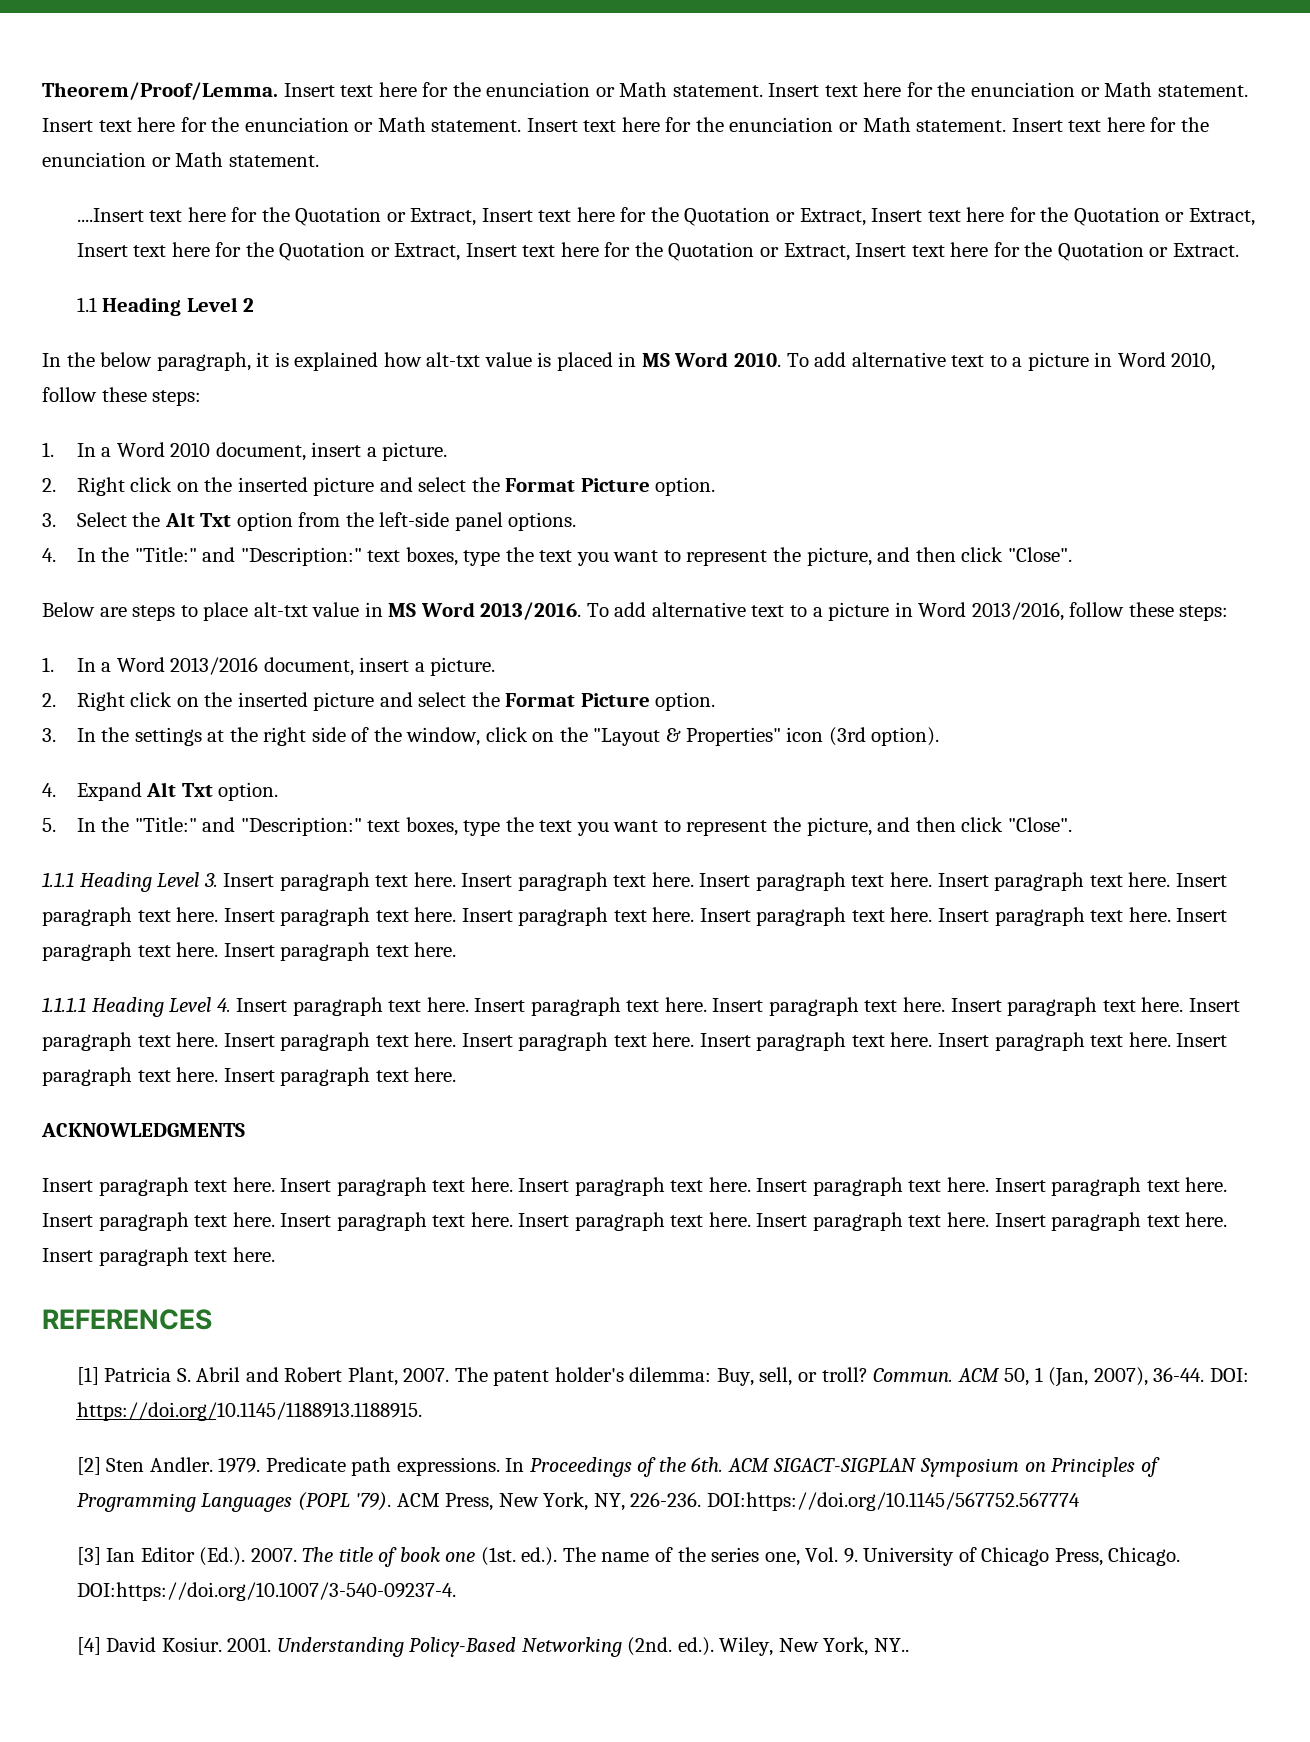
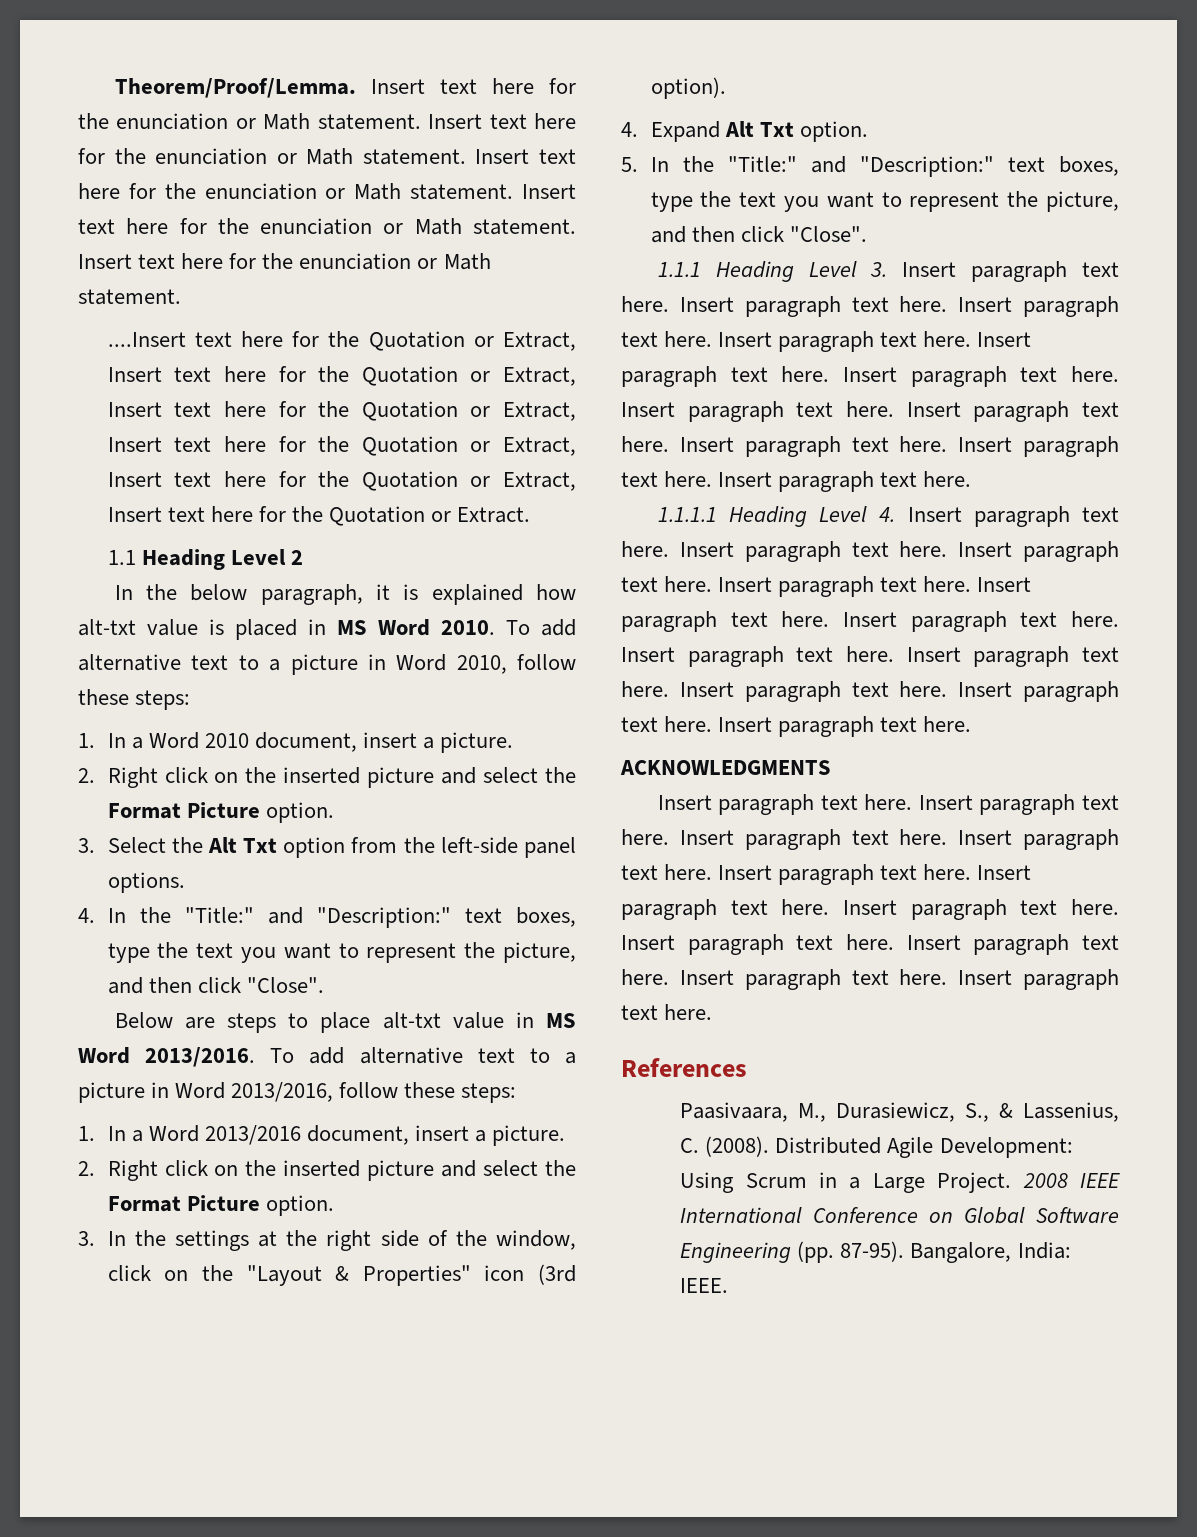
- REFERENCES
- [1] Patricia S. Abril and Robert Plant, 2007. The patent holder's dilemma: Buy, sell, or troll? Commun. ACM 50, 1 (Jan, 2007), 36-44. DOI: https://doi.org/10.1145/1188913.1188915.
- [2] Sten Andler. 1979. Predicate path expressions. In Proceedings of the 6th. ACM SIGACT-SIGPLAN Symposium on Principles of Programming Languages (POPL '79). ACM Press, New York, NY, 226-236. DOI:https://doi.org/10.1145/567752.567774
- [3] Ian Editor (Ed.). 2007. The title of book one (1st. ed.). The name of the series one, Vol. 9. University of Chicago Press, Chicago. DOI:https://doi.org/10.1007/3-540-09237-4.
- [4] David Kosiur. 2001. Understanding Policy-Based Networking (2nd. ed.). Wiley, New York, NY..
+ References
+ Paasivaara, M., Durasiewicz, S., & Lassenius, C. (2008). Distributed Agile Development: Using Scrum in a Large Project. 2008 IEEE International Conference on Global Software Engineering (pp. 87-95). Bangalore, India: IEEE.

